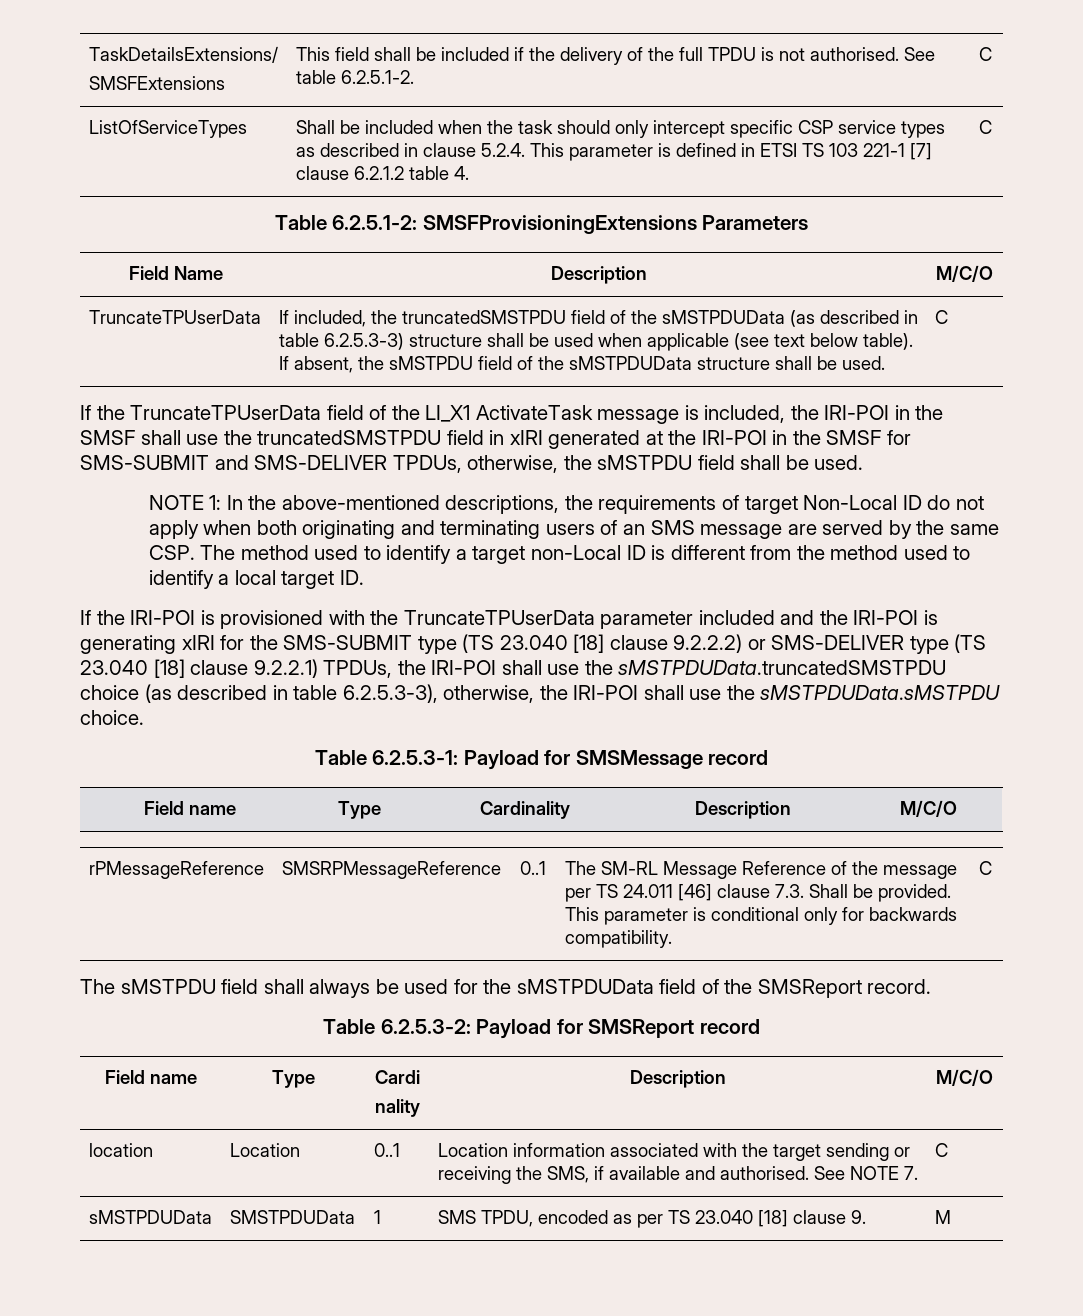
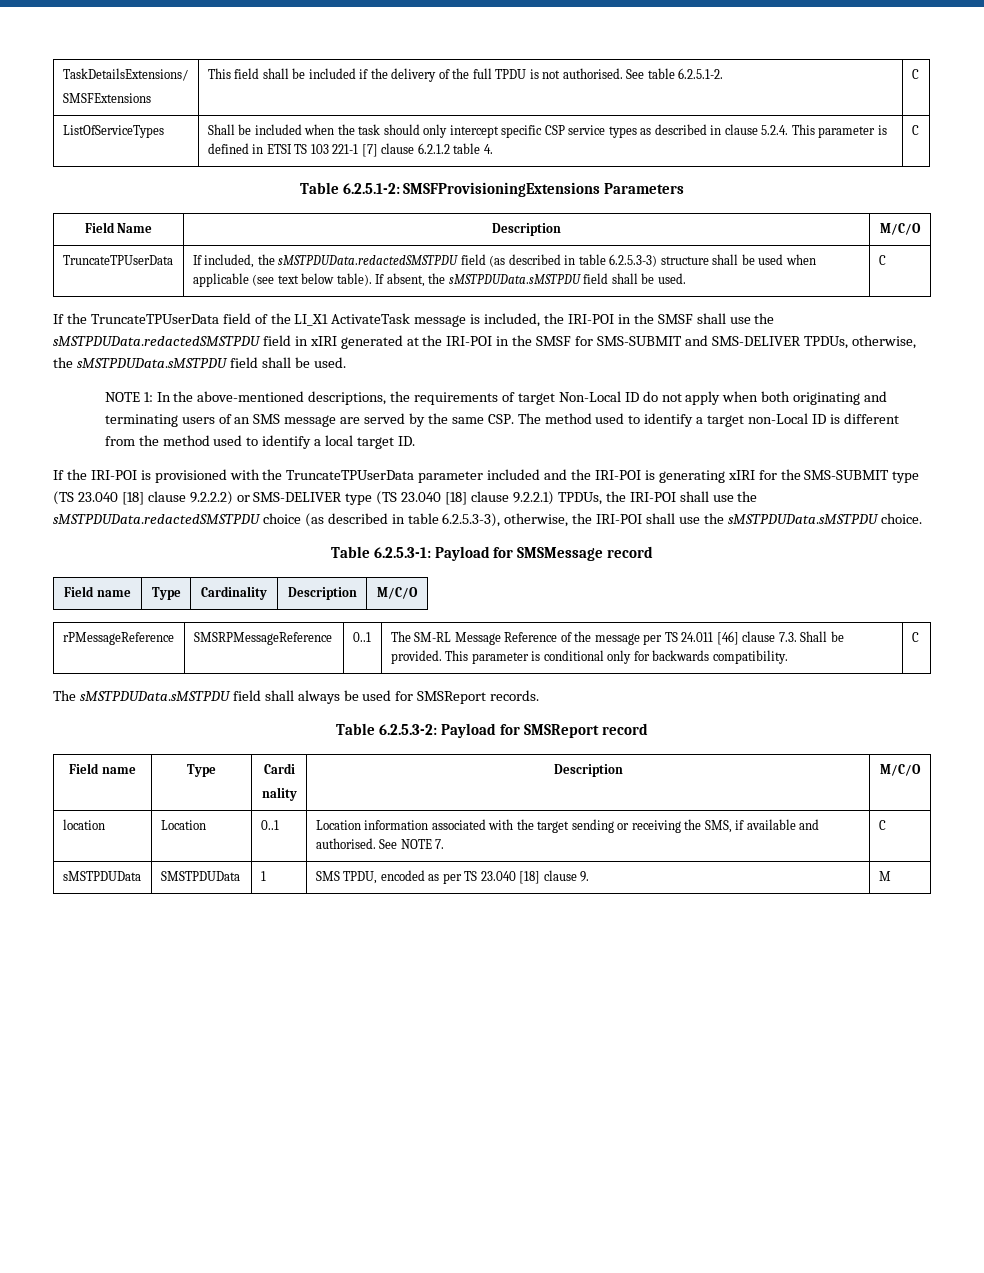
- TruncateTPUserData | If included, the truncatedSMSTPDU field of the sMSTPDUData (as described in table 6.2.5.3-3) structure shall be used when applicable (see text below table). If absent, the sMSTPDU field of the sMSTPDUData structure shall be used. | C
+ TruncateTPUserData | If included, the sMSTPDUData.redactedSMSTPDU field (as described in table 6.2.5.3-3) structure shall be used when applicable (see text below table). If absent, the sMSTPDUData.sMSTPDU field shall be used. | C
- If the TruncateTPUserData field of the LI_X1 ActivateTask message is included, the IRI-POI in the SMSF shall use the truncatedSMSTPDU field in xIRI generated at the IRI-POI in the SMSF for SMS-SUBMIT and SMS-DELIVER TPDUs, otherwise, the sMSTPDU field shall be used.
+ If the TruncateTPUserData field of the LI_X1 ActivateTask message is included, the IRI-POI in the SMSF shall use the sMSTPDUData.redactedSMSTPDU field in xIRI generated at the IRI-POI in the SMSF for SMS-SUBMIT and SMS-DELIVER TPDUs, otherwise, the sMSTPDUData.sMSTPDU field shall be used.
- If the IRI-POI is provisioned with the TruncateTPUserData parameter included and the IRI-POI is generating xIRI for the SMS-SUBMIT type (TS 23.040 [18] clause 9.2.2.2) or SMS-DELIVER type (TS 23.040 [18] clause 9.2.2.1) TPDUs, the IRI-POI shall use the sMSTPDUData.truncatedSMSTPDU choice (as described in table 6.2.5.3-3), otherwise, the IRI-POI shall use the sMSTPDUData.sMSTPDU choice.
+ If the IRI-POI is provisioned with the TruncateTPUserData parameter included and the IRI-POI is generating xIRI for the SMS-SUBMIT type (TS 23.040 [18] clause 9.2.2.2) or SMS-DELIVER type (TS 23.040 [18] clause 9.2.2.1) TPDUs, the IRI-POI shall use the sMSTPDUData.redactedSMSTPDU choice (as described in table 6.2.5.3-3), otherwise, the IRI-POI shall use the sMSTPDUData.sMSTPDU choice.
- The sMSTPDU field shall always be used for the sMSTPDUData field of the SMSReport record.
+ The sMSTPDUData.sMSTPDU field shall always be used for SMSReport records.

